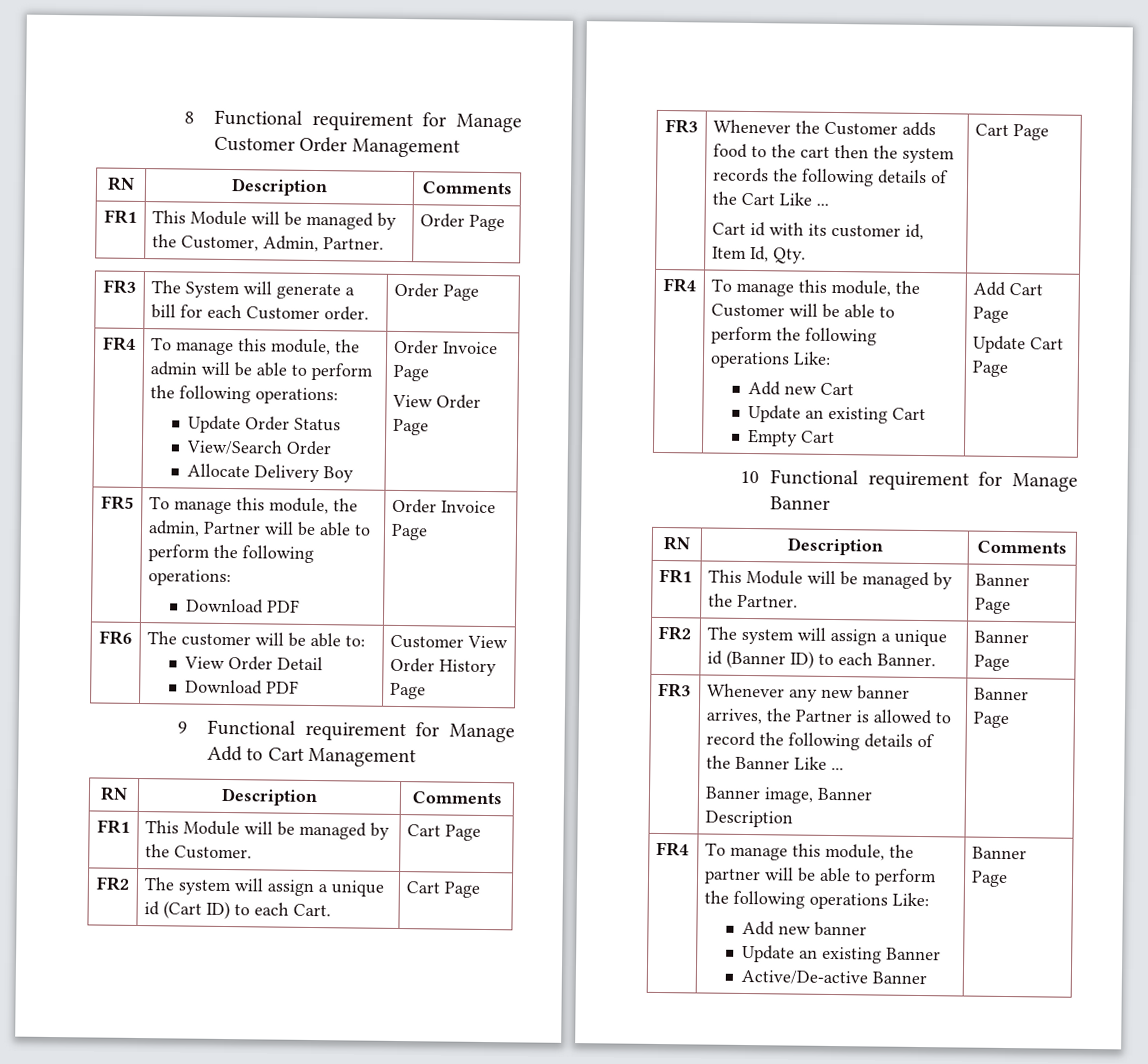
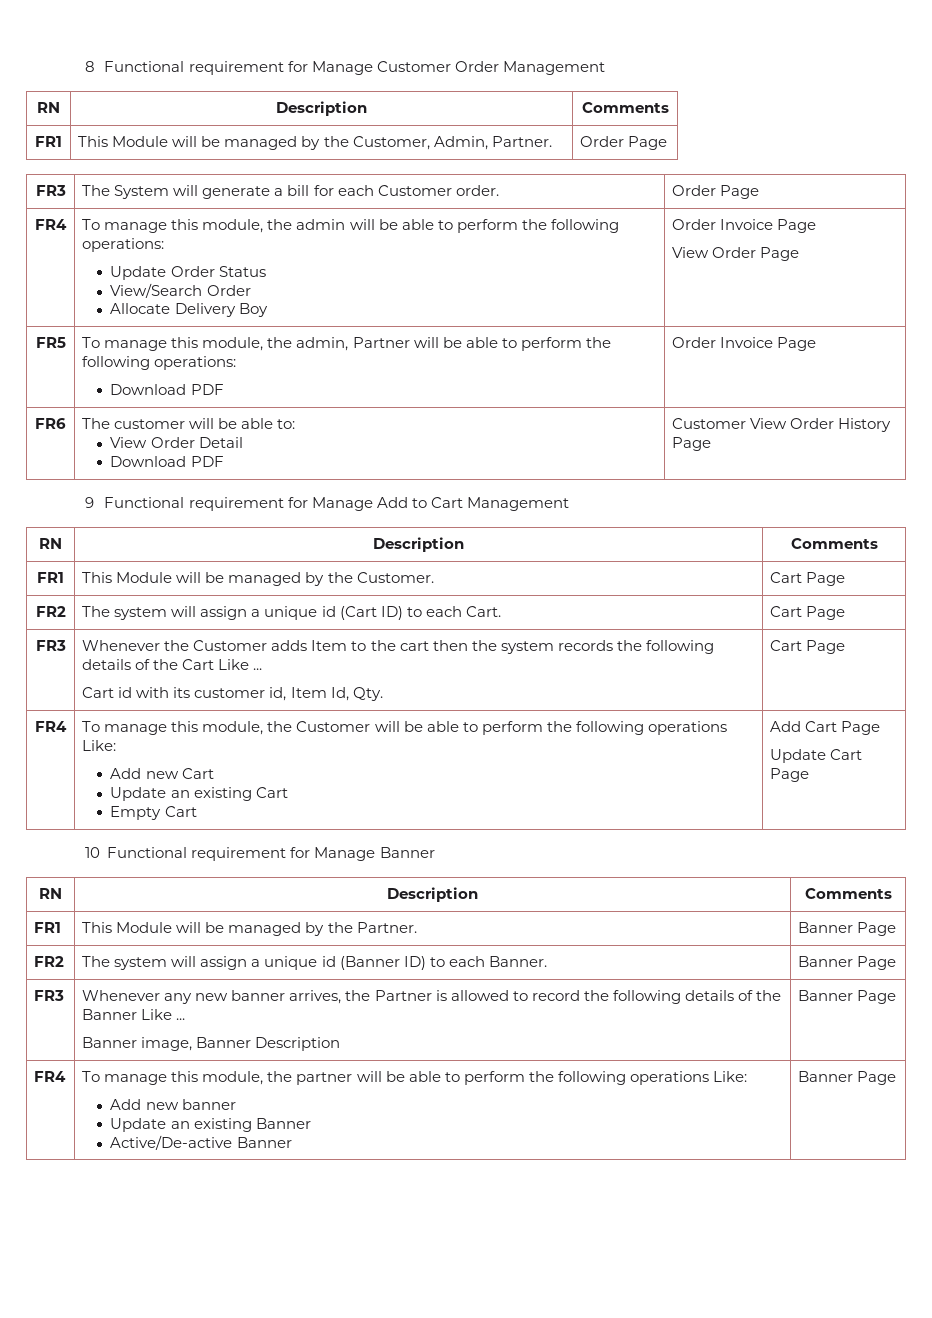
- FR3 | Whenever the Customer adds food to the cart then the system records the following details of the Cart Like ...
+ FR3 | Whenever the Customer adds Item to the cart then the system records the following details of the Cart Like ...

